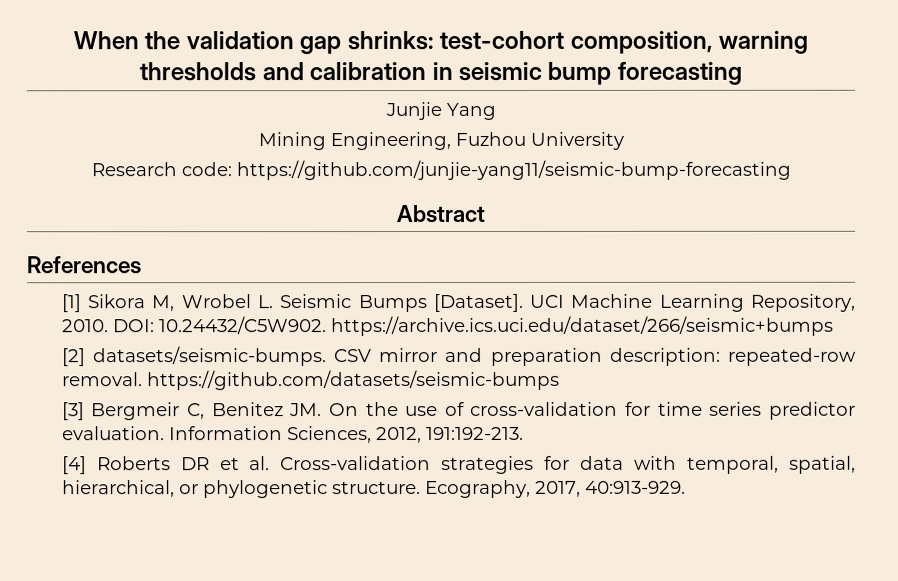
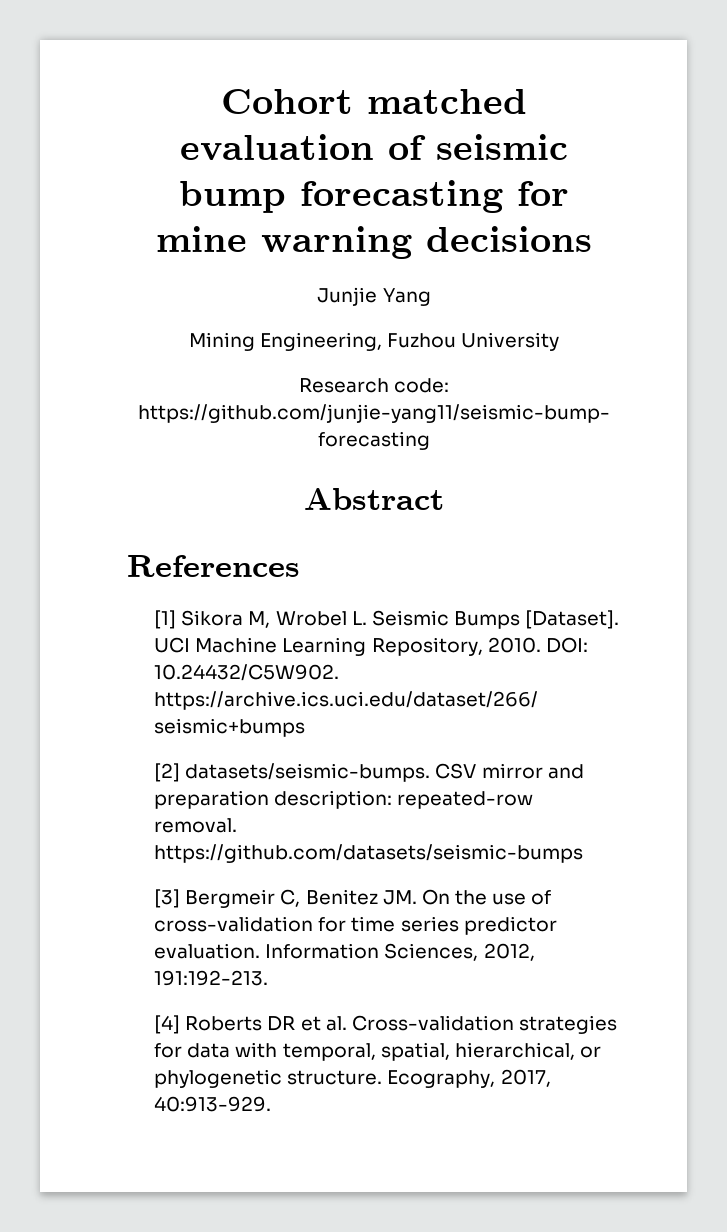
- When the validation gap shrinks: test-cohort composition, warning thresholds and calibration in seismic bump forecasting
+ Cohort matched evaluation of seismic bump forecasting for mine warning decisions

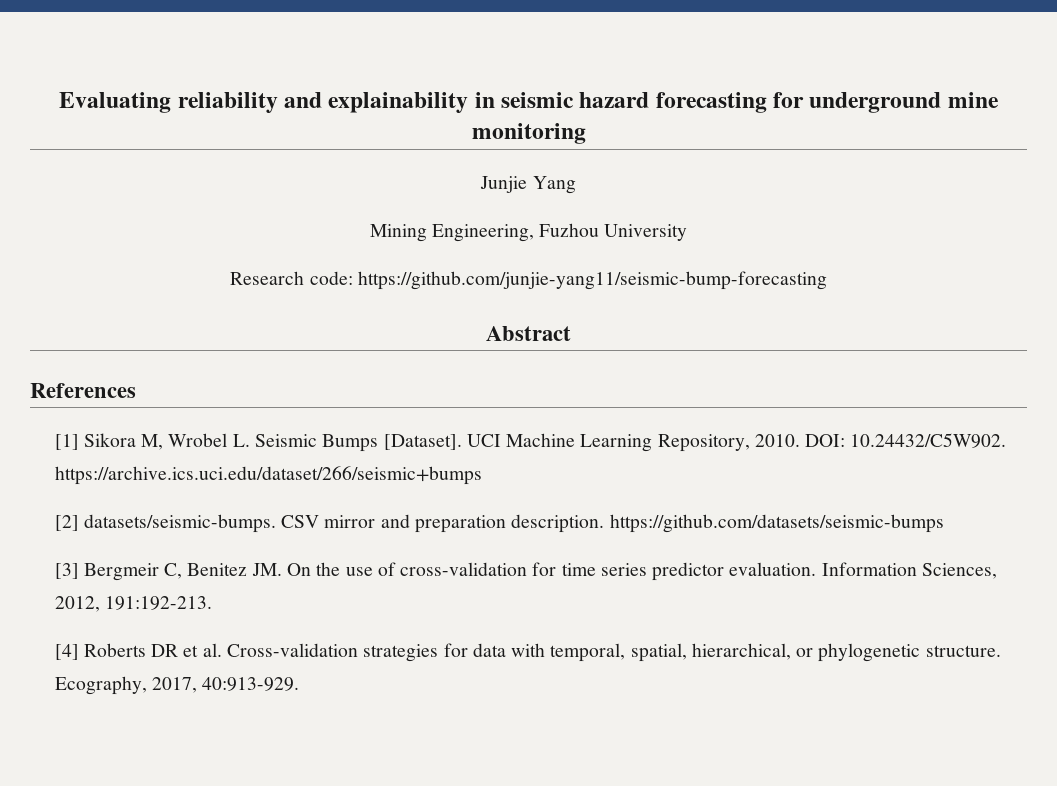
- Cohort matched evaluation of seismic bump forecasting for mine warning decisions
+ Evaluating reliability and explainability in seismic hazard forecasting for underground mine monitoring
- CSV mirror and preparation description: repeated-row removal. https://github.com/datasets/seismic-bumps
+ CSV mirror and preparation description. https://github.com/datasets/seismic-bumps

